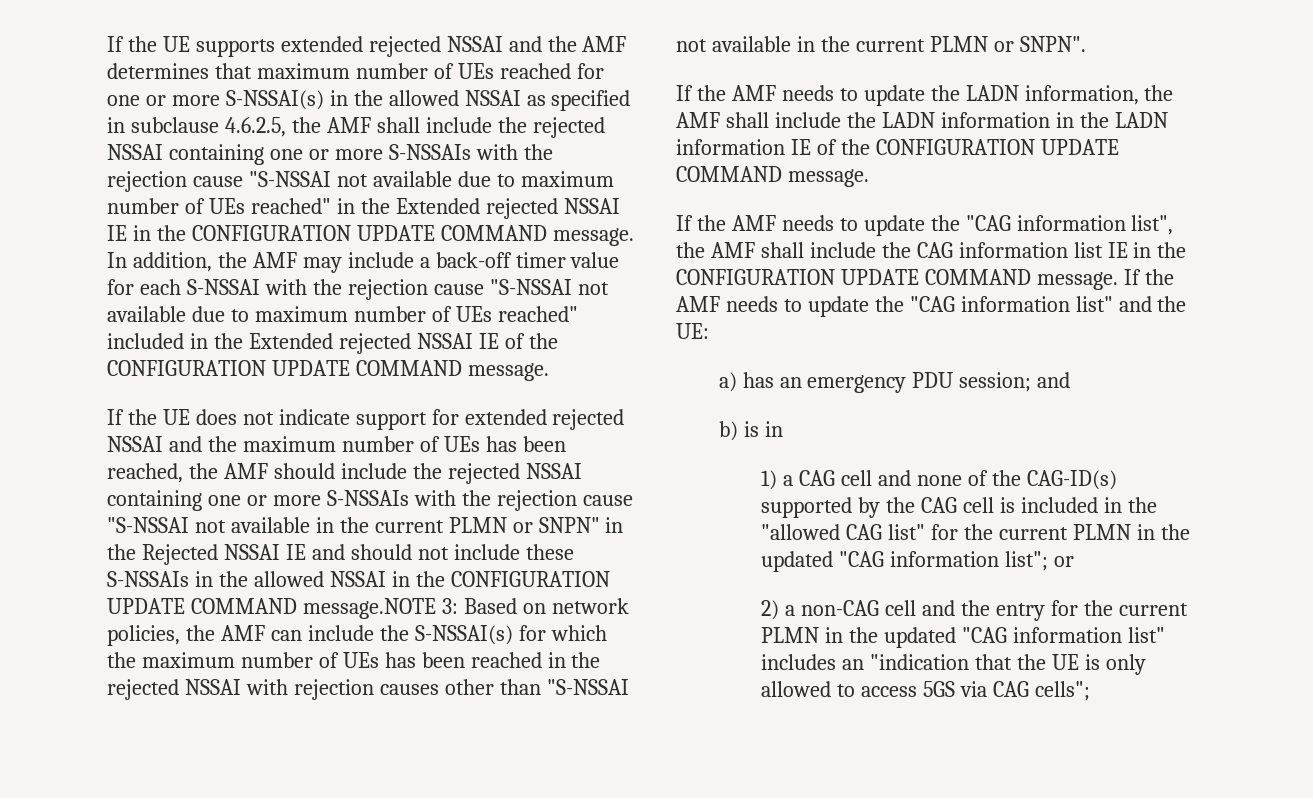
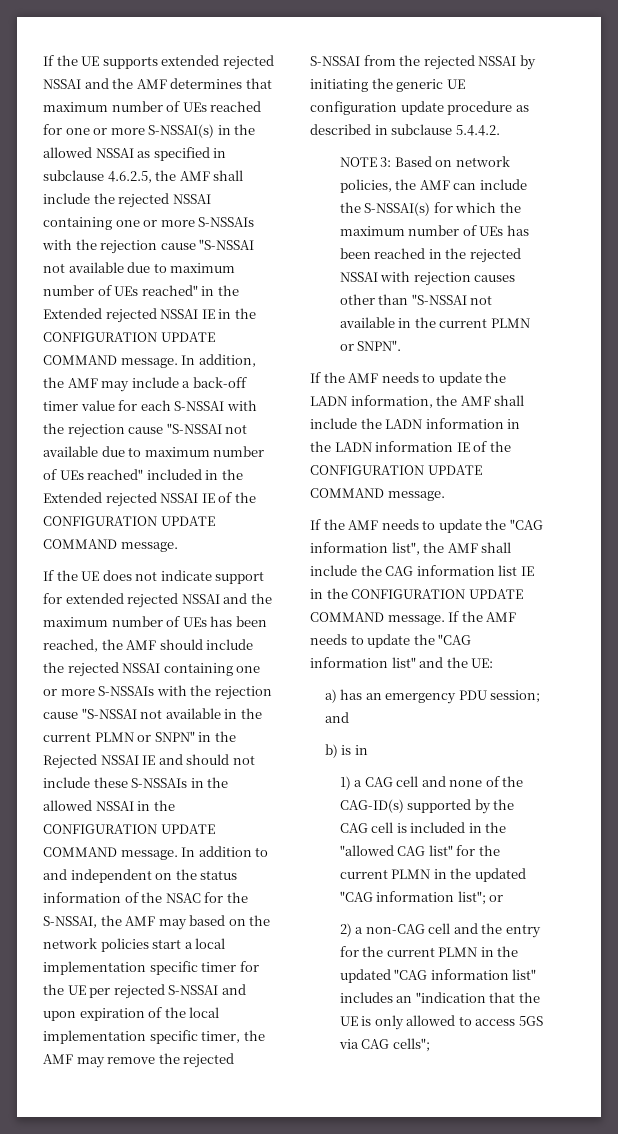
- If the UE does not indicate support for extended rejected NSSAI and the maximum number of UEs has been reached, the AMF should include the rejected NSSAI containing one or more S-NSSAIs with the rejection cause "S-NSSAI not available in the current PLMN or SNPN" in the Rejected NSSAI IE and should not include these S-NSSAIs in the allowed NSSAI in the CONFIGURATION UPDATE COMMAND message.NOTE 3:
+ If the UE does not indicate support for extended rejected NSSAI and the maximum number of UEs has been reached, the AMF should include the rejected NSSAI containing one or more S-NSSAIs with the rejection cause "S-NSSAI not available in the current PLMN or SNPN" in the Rejected NSSAI IE and should not include these S-NSSAIs in the allowed NSSAI in the CONFIGURATION UPDATE COMMAND message. In addition to and independent on the status information of the NSAC for the S-NSSAI, the AMF may based on the network policies start a local implementation specific timer for the UE per rejected S-NSSAI and upon expiration of the local implementation specific timer, the AMF may remove the rejected S-NSSAI from the rejected NSSAI by initiating the generic UE configuration update procedure as described in subclause 5.4.4.2.
+ NOTE 3:

